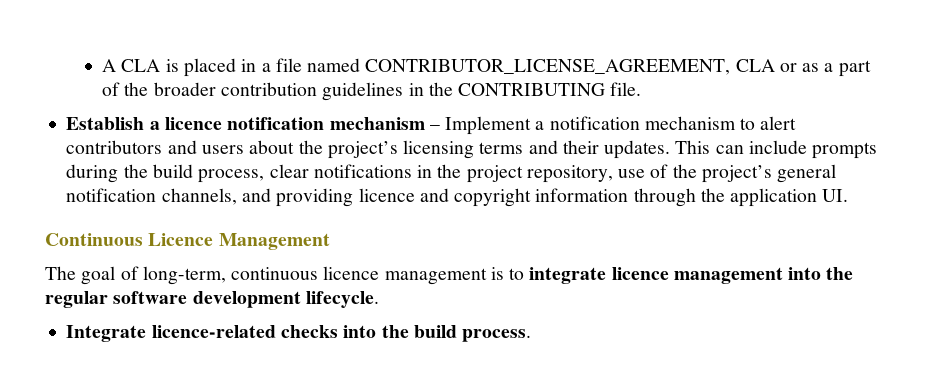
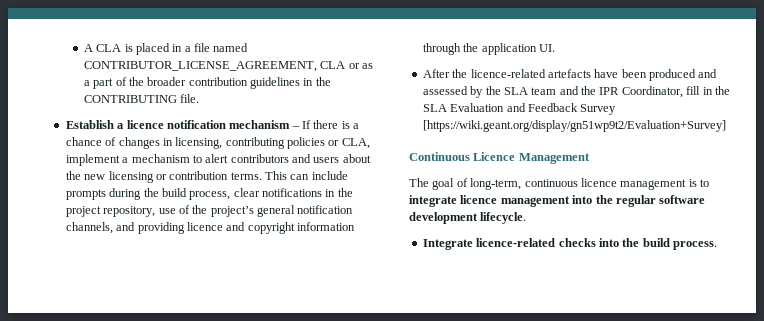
- Establish a licence notification mechanism – Implement a notification mechanism to alert contributors and users about the project’s licensing terms and their updates.
+ Establish a licence notification mechanism – If there is a chance of changes in licensing, contributing policies or CLA, implement a mechanism to alert contributors and users about the new licensing or contribution terms.
+ After the licence-related artefacts have been produced and assessed by the SLA team and the IPR Coordinator, fill in the SLA Evaluation and Feedback Survey [https://wiki.geant.org/display/gn51wp9t2/Evaluation+Survey]

